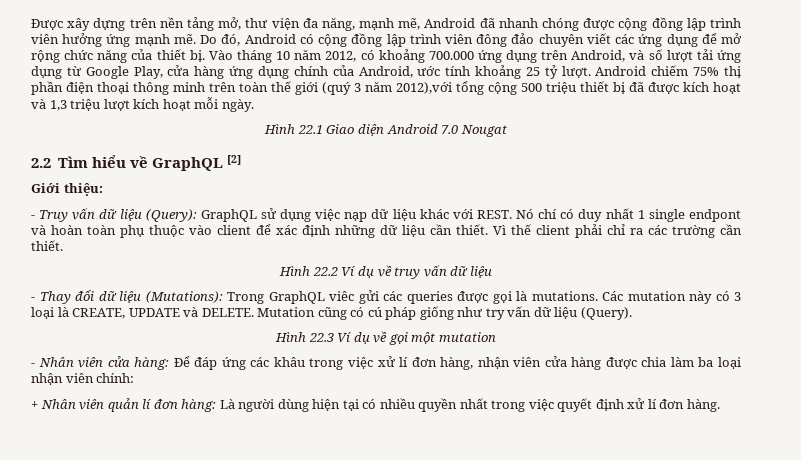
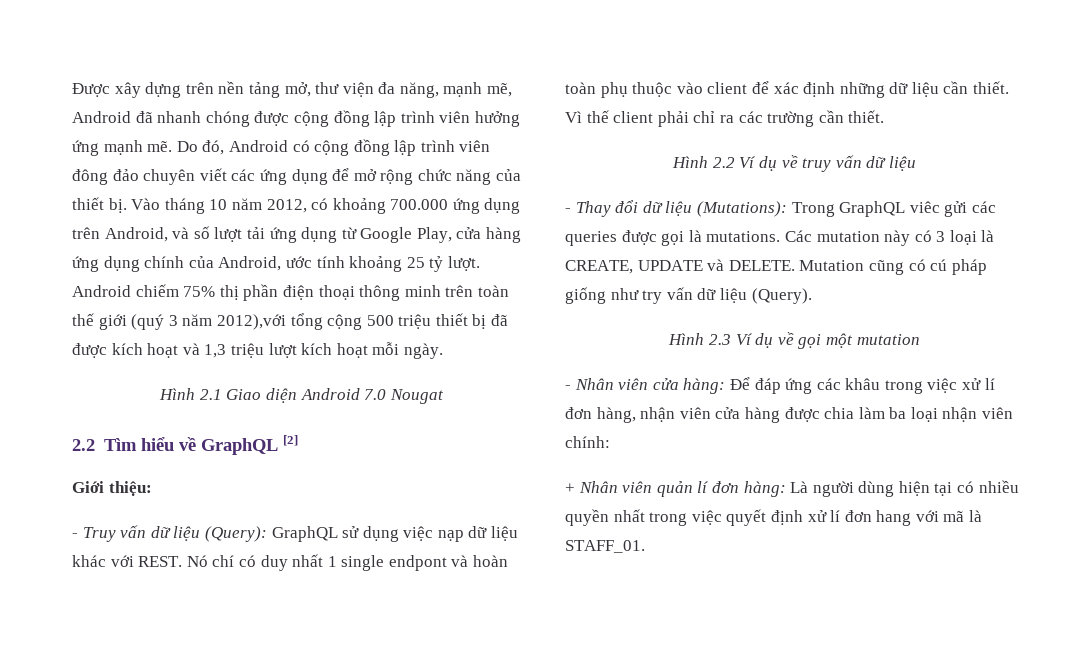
- Hình 22.1 Giao diện Android 7.0 Nougat
+ Hình 2.1 Giao diện Android 7.0 Nougat
- Hình 22.2 Ví dụ về truy vấn dữ liệu
+ Hình 2.2 Ví dụ về truy vấn dữ liệu
- Hình 22.3 Ví dụ về gọi một mutation
+ Hình 2.3 Ví dụ về gọi một mutation
- + Nhân viên quản lí đơn hàng: Là người dùng hiện tại có nhiều quyền nhất trong việc quyết định xử lí đơn hàng.
+ + Nhân viên quản lí đơn hàng: Là người dùng hiện tại có nhiều quyền nhất trong việc quyết định xử lí đơn hang với mã là STAFF_01.

